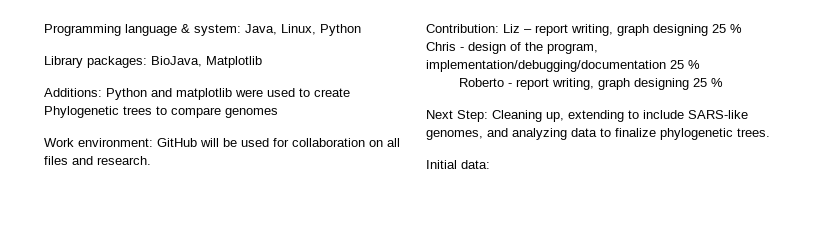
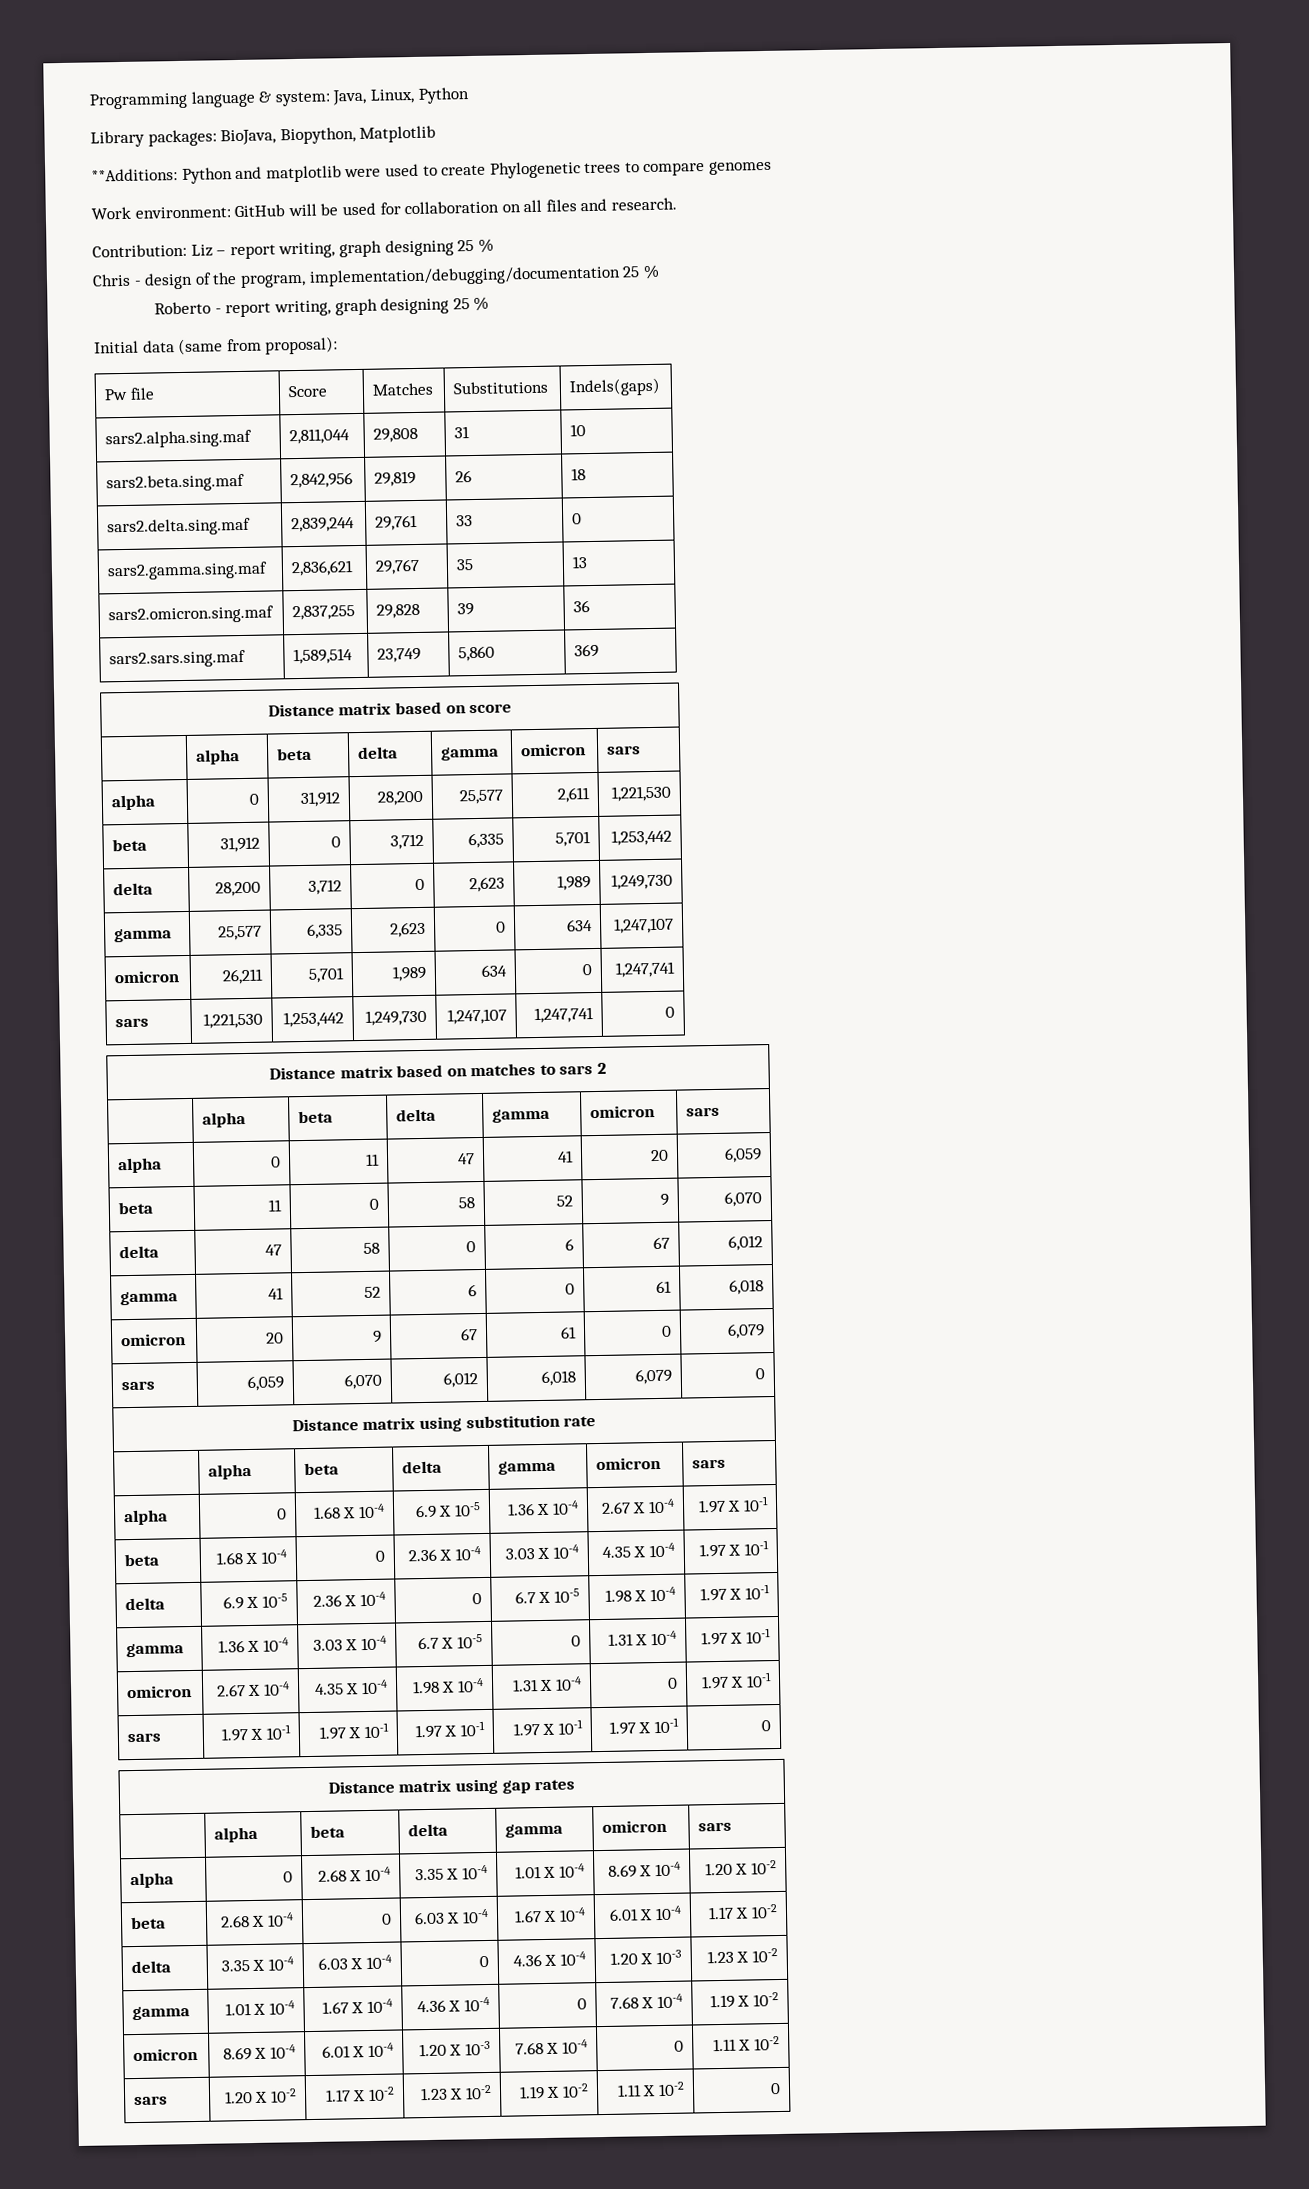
- Library packages: BioJava, Matplotlib
+ Library packages: BioJava, Biopython, Matplotlib
- Additions: Python and matplotlib were used to create Phylogenetic trees to compare genomes
+ **Additions: Python and matplotlib were used to create Phylogenetic trees to compare genomes
- Next Step: Cleaning up, extending to include SARS-like genomes, and analyzing data to finalize phylogenetic trees.
- Initial data:
+ Initial data (same from proposal):
+ Pw file | Score | Matches | Substitutions | Indels(gaps)
+ sars2.alpha.sing.maf | 2,811,044 | 29,808 | 31 | 10
+ sars2.beta.sing.maf | 2,842,956 | 29,819 | 26 | 18
+ sars2.delta.sing.maf | 2,839,244 | 29,761 | 33 | 0
+ sars2.gamma.sing.maf | 2,836,621 | 29,767 | 35 | 13
+ sars2.omicron.sing.maf | 2,837,255 | 29,828 | 39 | 36
+ sars2.sars.sing.maf | 1,589,514 | 23,749 | 5,860 | 369
+ Distance matrix based on score
+ | alpha | beta | delta | gamma | omicron | sars
+ alpha | 0 | 31,912 | 28,200 | 25,577 | 2,611 | 1,221,530
+ beta | 31,912 | 0 | 3,712 | 6,335 | 5,701 | 1,253,442
+ delta | 28,200 | 3,712 | 0 | 2,623 | 1,989 | 1,249,730
+ gamma | 25,577 | 6,335 | 2,623 | 0 | 634 | 1,247,107
+ omicron | 26,211 | 5,701 | 1,989 | 634 | 0 | 1,247,741
+ sars | 1,221,530 | 1,253,442 | 1,249,730 | 1,247,107 | 1,247,741 | 0
+ Distance matrix based on matches to sars 2
+ | alpha | beta | delta | gamma | omicron | sars
+ alpha | 0 | 11 | 47 | 41 | 20 | 6,059
+ beta | 11 | 0 | 58 | 52 | 9 | 6,070
+ delta | 47 | 58 | 0 | 6 | 67 | 6,012
+ gamma | 41 | 52 | 6 | 0 | 61 | 6,018
+ omicron | 20 | 9 | 67 | 61 | 0 | 6,079
+ sars | 6,059 | 6,070 | 6,012 | 6,018 | 6,079 | 0
+ Distance matrix using substitution rate
+ | alpha | beta | delta | gamma | omicron | sars
+ alpha | 0 | 1.68 X 10-4 | 6.9 X 10-5 | 1.36 X 10-4 | 2.67 X 10-4 | 1.97 X 10-1
+ beta | 1.68 X 10-4 | 0 | 2.36 X 10-4 | 3.03 X 10-4 | 4.35 X 10-4 | 1.97 X 10-1
+ delta | 6.9 X 10-5 | 2.36 X 10-4 | 0 | 6.7 X 10-5 | 1.98 X 10-4 | 1.97 X 10-1
+ gamma | 1.36 X 10-4 | 3.03 X 10-4 | 6.7 X 10-5 | 0 | 1.31 X 10-4 | 1.97 X 10-1
+ omicron | 2.67 X 10-4 | 4.35 X 10-4 | 1.98 X 10-4 | 1.31 X 10-4 | 0 | 1.97 X 10-1
+ sars | 1.97 X 10-1 | 1.97 X 10-1 | 1.97 X 10-1 | 1.97 X 10-1 | 1.97 X 10-1 | 0
+ Distance matrix using gap rates
+ | alpha | beta | delta | gamma | omicron | sars
+ alpha | 0 | 2.68 X 10-4 | 3.35 X 10-4 | 1.01 X 10-4 | 8.69 X 10-4 | 1.20 X 10-2
+ beta | 2.68 X 10-4 | 0 | 6.03 X 10-4 | 1.67 X 10-4 | 6.01 X 10-4 | 1.17 X 10-2
+ delta | 3.35 X 10-4 | 6.03 X 10-4 | 0 | 4.36 X 10-4 | 1.20 X 10-3 | 1.23 X 10-2
+ gamma | 1.01 X 10-4 | 1.67 X 10-4 | 4.36 X 10-4 | 0 | 7.68 X 10-4 | 1.19 X 10-2
+ omicron | 8.69 X 10-4 | 6.01 X 10-4 | 1.20 X 10-3 | 7.68 X 10-4 | 0 | 1.11 X 10-2
+ sars | 1.20 X 10-2 | 1.17 X 10-2 | 1.23 X 10-2 | 1.19 X 10-2 | 1.11 X 10-2 | 0

